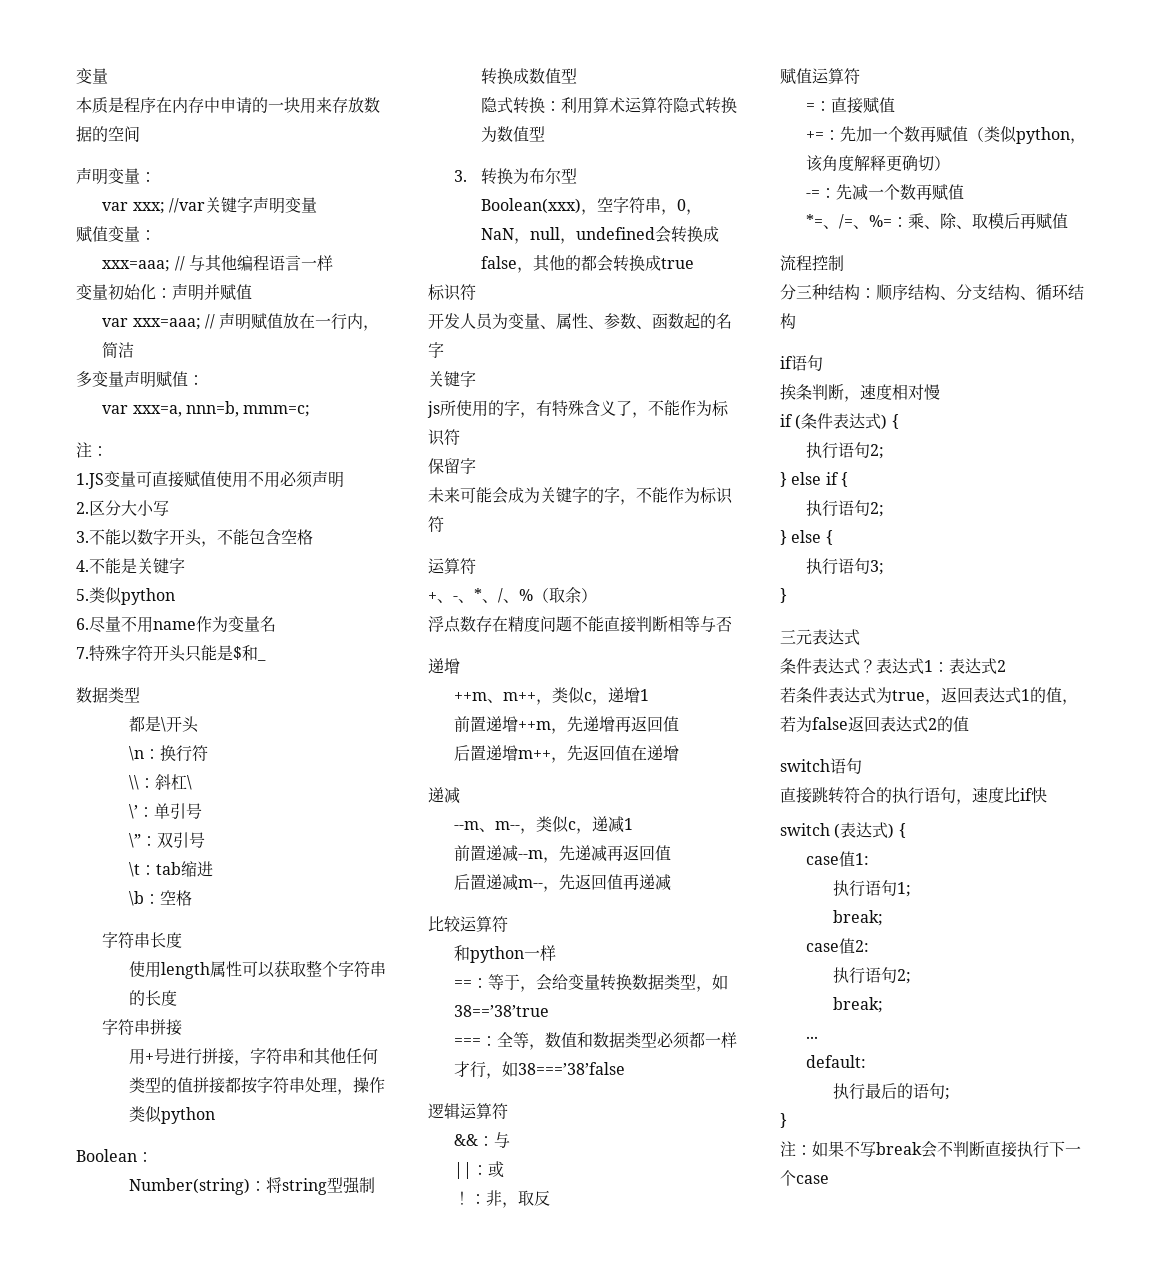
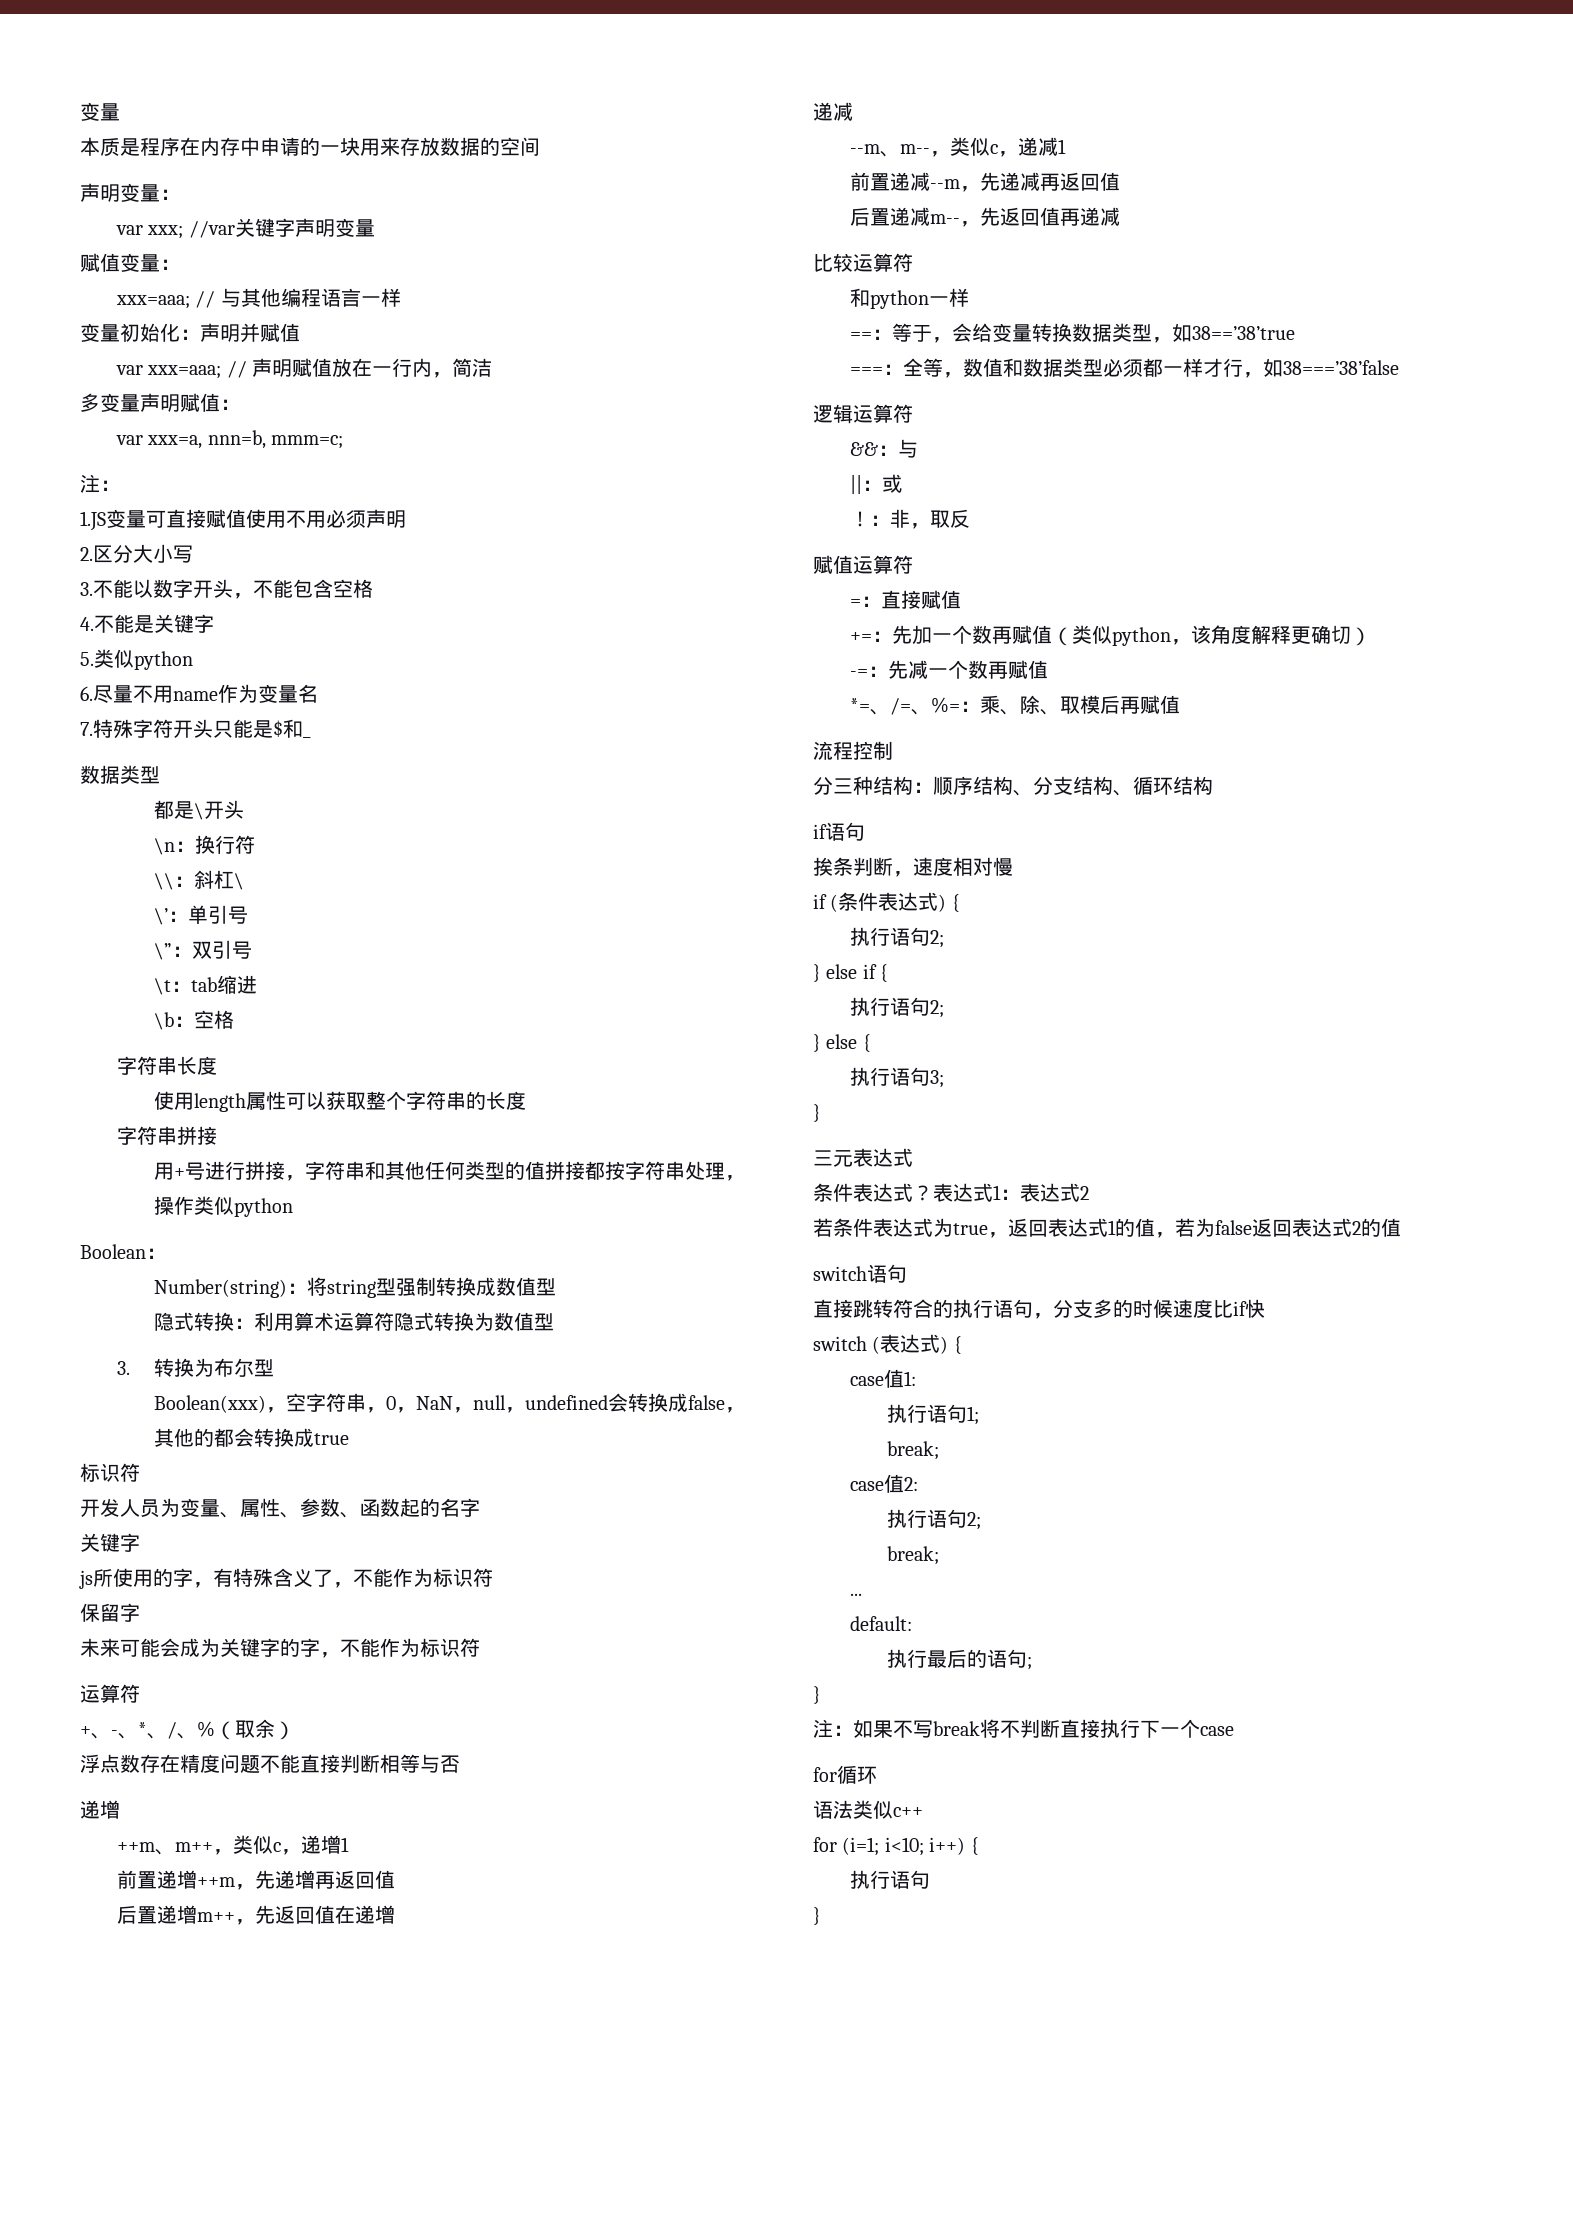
- 直接跳转符合的执行语句，速度比if快
+ 直接跳转符合的执行语句，分支多的时候速度比if快
- 注：如果不写break会不判断直接执行下一个case
+ 注：如果不写break将不判断直接执行下一个case
+ for循环
+ 语法类似c++
+ for (i=1; i<10; i++) {
+ 执行语句
+ }

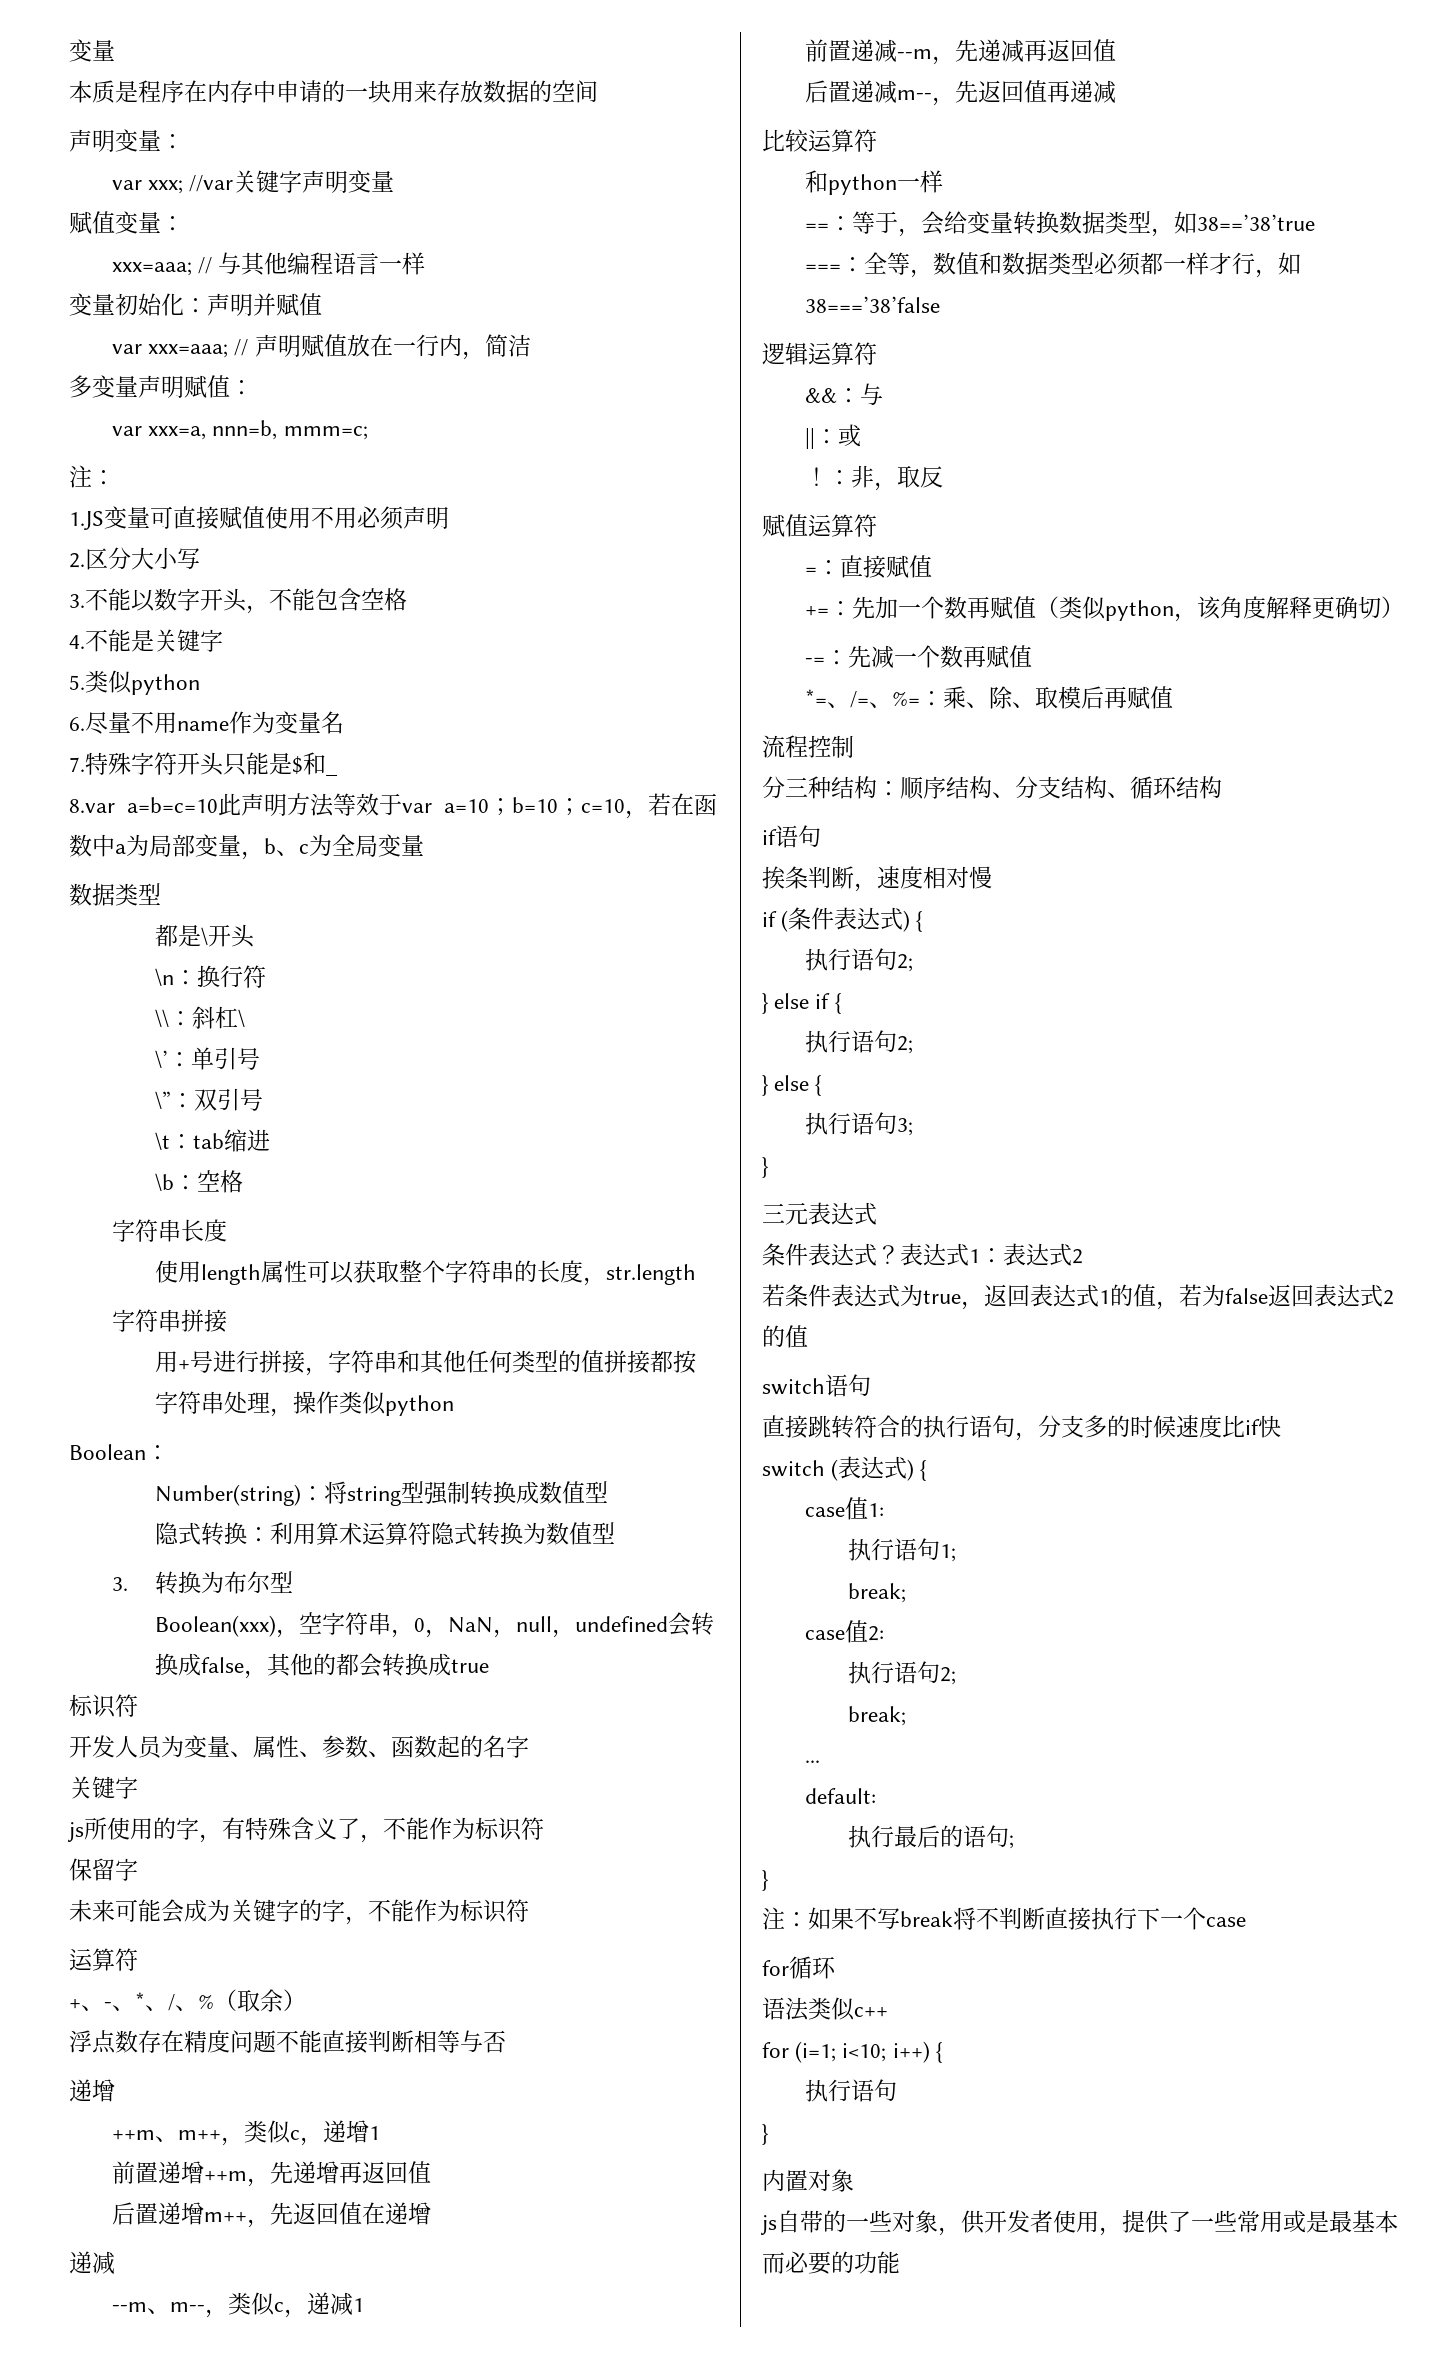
+ 8.var a=b=c=10此声明方法等效于var a=10；b=10；c=10，若在函数中a为局部变量，b、c为全局变量
- 使用length属性可以获取整个字符串的长度
+ 使用length属性可以获取整个字符串的长度，str.length
+ 内置对象
+ js自带的一些对象，供开发者使用，提供了一些常用或是最基本而必要的功能

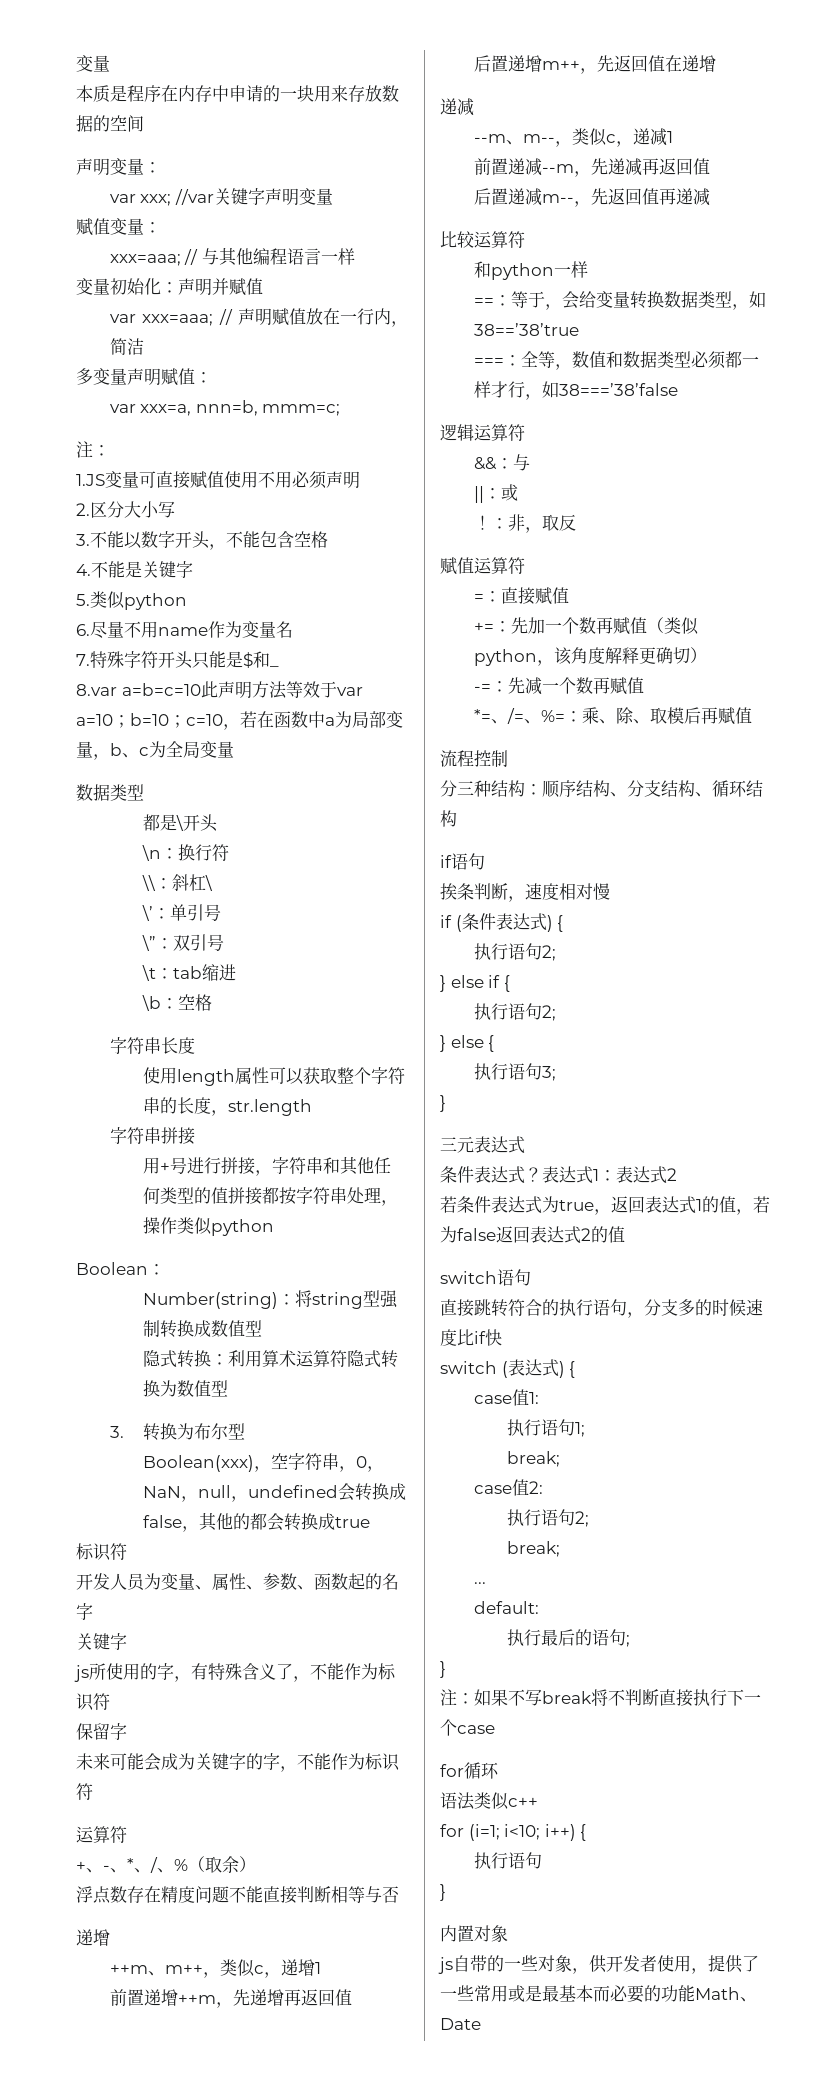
- js自带的一些对象，供开发者使用，提供了一些常用或是最基本而必要的功能
+ js自带的一些对象，供开发者使用，提供了一些常用或是最基本而必要的功能Math、Date

